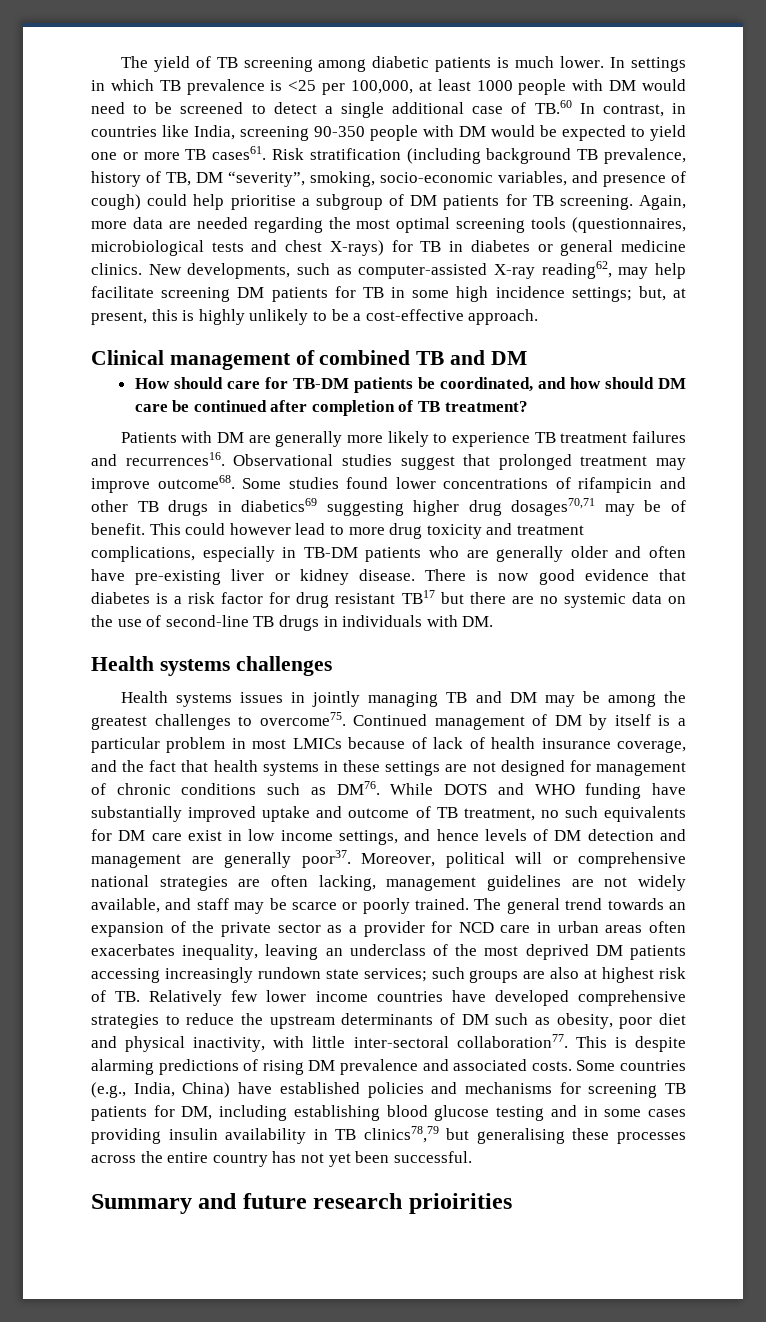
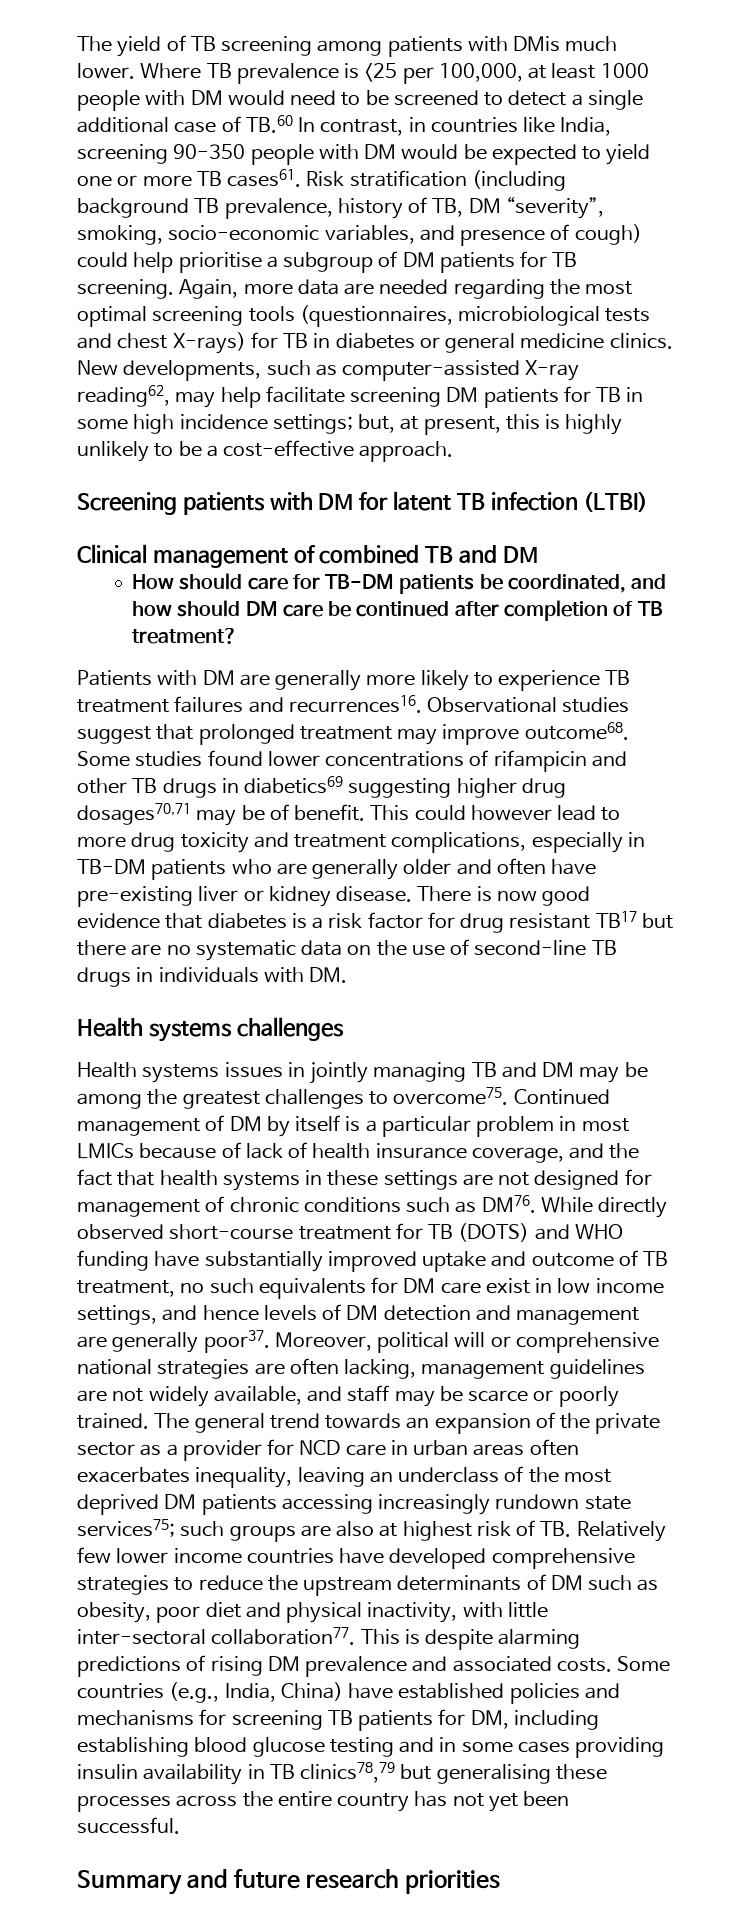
- The yield of TB screening among diabetic patients is much lower. In settings in which TB prevalence is <25 per 100,000, at least 1000 people with DM would need to be screened to detect a single additional case of TB.60 In contrast, in countries like India, screening 90-350 people with DM would be expected to yield one or more TB cases61.
+ The yield of TB screening among patients with DMis much lower. Where TB prevalence is <25 per 100,000, at least 1000 people with DM would need to be screened to detect a single additional case of TB.60 In contrast, in countries like India, screening 90-350 people with DM would be expected to yield one or more TB cases61.
+ Screening patients with DM for latent TB infection (LTBI)
- There is now good evidence that diabetes is a risk factor for drug resistant TB17 but there are no systemic data on the use of second-line TB drugs in individuals with DM.
+ There is now good evidence that diabetes is a risk factor for drug resistant TB17 but there are no systematic data on the use of second-line TB drugs in individuals with DM.
- While DOTS and WHO funding have substantially improved uptake and outcome of TB treatment, no such equivalents for DM care exist in low income settings, and hence levels of DM detection and management are generally poor37.
+ While directly observed short-course treatment for TB (DOTS) and WHO funding have substantially improved uptake and outcome of TB treatment, no such equivalents for DM care exist in low income settings, and hence levels of DM detection and management are generally poor37.
- The general trend towards an expansion of the private sector as a provider for NCD care in urban areas often exacerbates inequality, leaving an underclass of the most deprived DM patients accessing increasingly rundown state services;
+ The general trend towards an expansion of the private sector as a provider for NCD care in urban areas often exacerbates inequality, leaving an underclass of the most deprived DM patients accessing increasingly rundown state services75;
- Summary and future research prioirities
+ Summary and future research priorities

